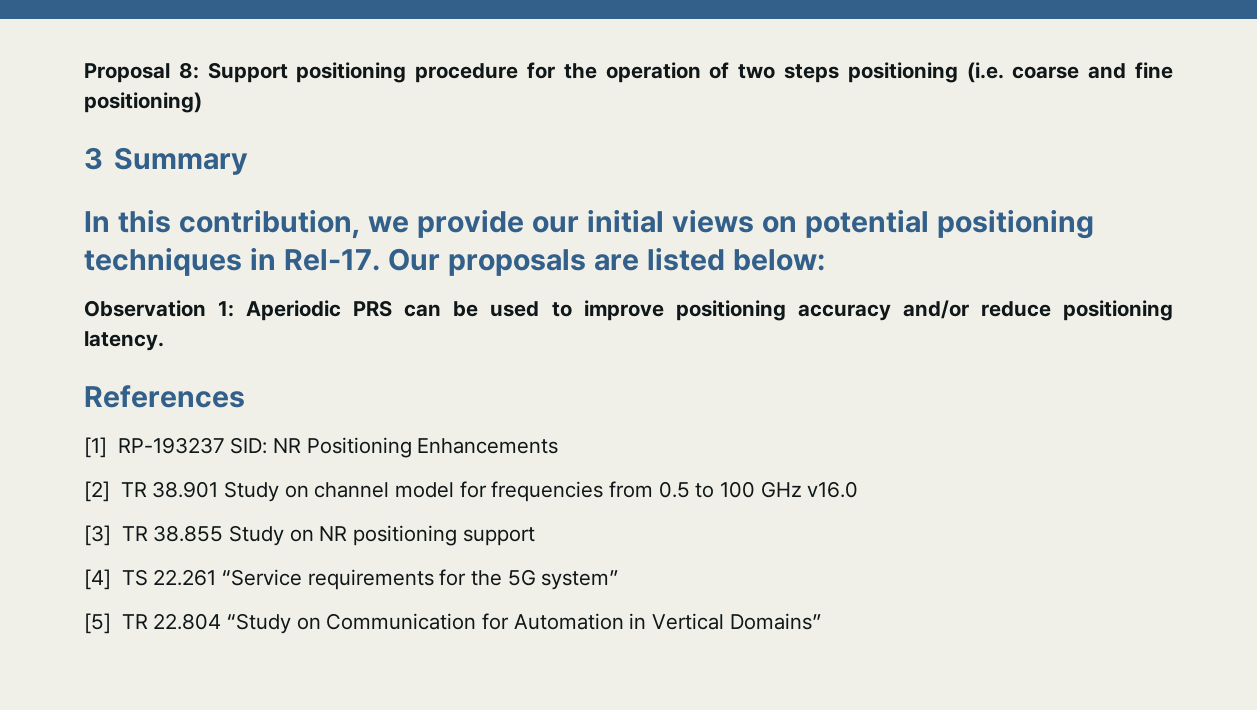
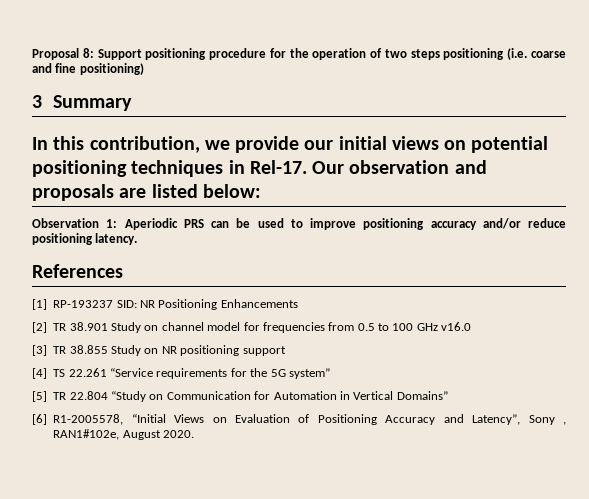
- Our proposals are listed below:
+ Our observation and proposals are listed below:
+ [6] R1-2005578, “Initial Views on Evaluation of Positioning Accuracy and Latency”, Sony , RAN1#102e, August 2020.

